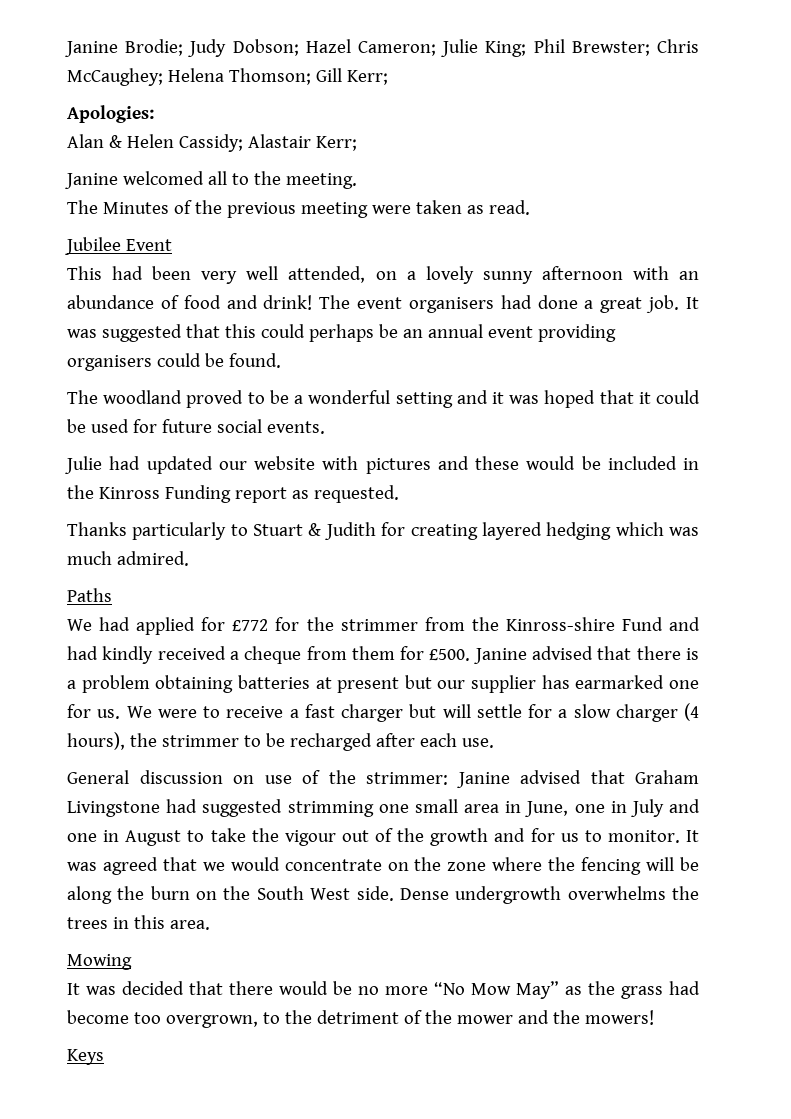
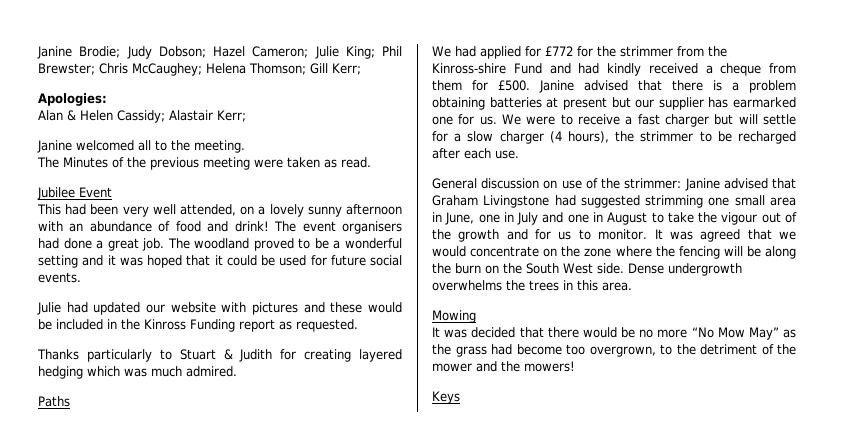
- The event organisers had done a great job. It was suggested that this could perhaps be an annual event providing organisers could be found.
- The woodland proved to be a wonderful setting and it was hoped that it could be used for future social events.
+ The event organisers had done a great job. The woodland proved to be a wonderful setting and it was hoped that it could be used for future social events.

